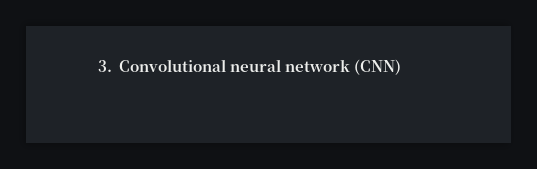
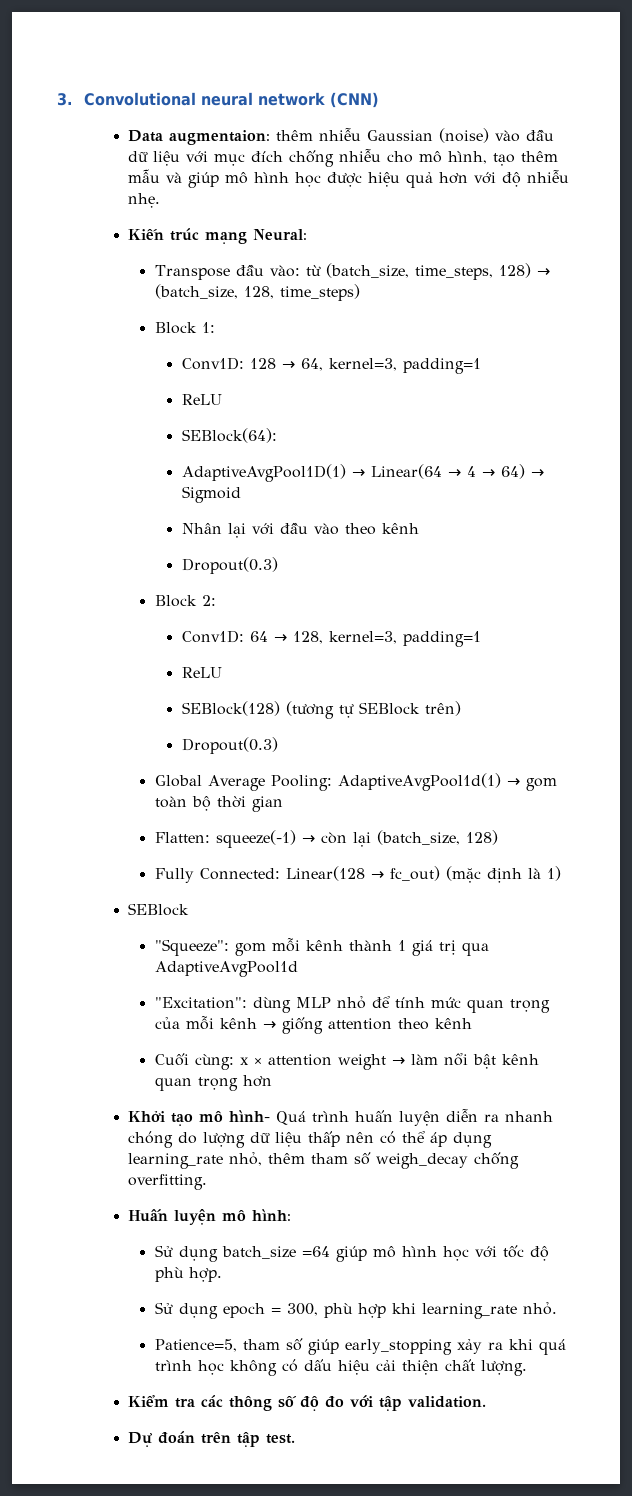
+ Data augmentaion: thêm nhiễu Gaussian (noise) vào đầu dữ liệu với mục đích chống nhiễu cho mô hình, tạo thêm mẫu và giúp mô hình học được hiệu quả hơn với độ nhiễu nhẹ.
+ Kiến trúc mạng Neural:
+ Transpose đầu vào: từ (batch_size, time_steps, 128) → (batch_size, 128, time_steps)
+ Block 1:
+ Conv1D: 128 → 64, kernel=3, padding=1
+ ReLU
+ SEBlock(64):
+ AdaptiveAvgPool1D(1) → Linear(64 → 4 → 64) → Sigmoid
+ Nhân lại với đầu vào theo kênh
+ Dropout(0.3)
+ Block 2:
+ Conv1D: 64 → 128, kernel=3, padding=1
+ ReLU
+ SEBlock(128) (tương tự SEBlock trên)
+ Dropout(0.3)
+ Global Average Pooling: AdaptiveAvgPool1d(1) → gom toàn bộ thời gian
+ Flatten: squeeze(-1) → còn lại (batch_size, 128)
+ Fully Connected: Linear(128 → fc_out) (mặc định là 1)
+ SEBlock
+ "Squeeze": gom mỗi kênh thành 1 giá trị qua AdaptiveAvgPool1d
+ "Excitation": dùng MLP nhỏ để tính mức quan trọng của mỗi kênh → giống attention theo kênh
+ Cuối cùng: x × attention weight → làm nổi bật kênh quan trọng hơn
+ Khởi tạo mô hình- Quá trình huấn luyện diễn ra nhanh chóng do lượng dữ liệu thấp nên có thể áp dụng learning_rate nhỏ, thêm tham số weigh_decay chống overfitting.
+ Huấn luyện mô hình:
+ Sử dụng batch_size =64 giúp mô hình học với tốc độ phù hợp.
+ Sử dụng epoch = 300, phù hợp khi learning_rate nhỏ.
+ Patience=5, tham số giúp early_stopping xảy ra khi quá trình học không có dấu hiệu cải thiện chất lượng.
+ Kiểm tra các thông số độ đo với tập validation.
+ Dự đoán trên tập test.

